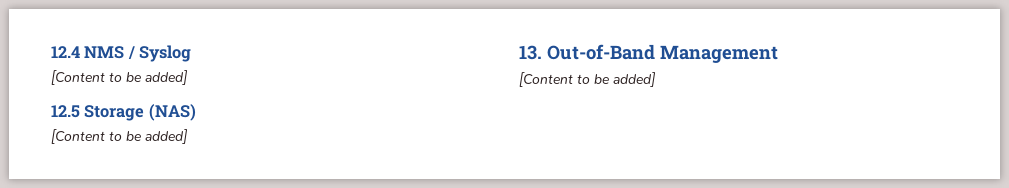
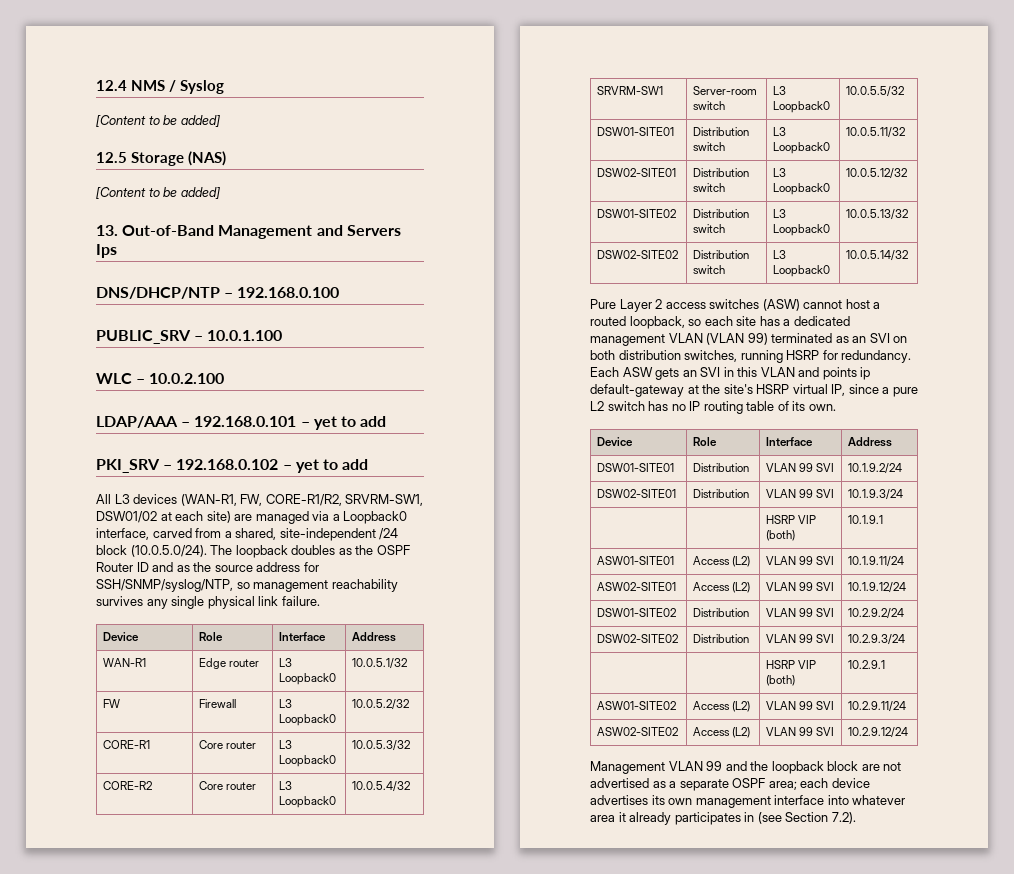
- 13. Out-of-Band Management
- [Content to be added]
+ 13. Out-of-Band Management and Servers Ips
+ DNS/DHCP/NTP – 192.168.0.100
+ PUBLIC_SRV – 10.0.1.100
+ WLC – 10.0.2.100
+ LDAP/AAA – 192.168.0.101 – yet to add
+ PKI_SRV – 192.168.0.102 – yet to add
+ All L3 devices (WAN-R1, FW, CORE-R1/R2, SRVRM-SW1, DSW01/02 at each site) are managed via a Loopback0 interface, carved from a shared, site-independent /24 block (10.0.5.0/24). The loopback doubles as the OSPF Router ID and as the source address for SSH/SNMP/syslog/NTP, so management reachability survives any single physical link failure.
+ Device | Role | Interface | Address
+ WAN-R1 | Edge router | L3 Loopback0 | 10.0.5.1/32
+ FW | Firewall | L3 Loopback0 | 10.0.5.2/32
+ CORE-R1 | Core router | L3 Loopback0 | 10.0.5.3/32
+ CORE-R2 | Core router | L3 Loopback0 | 10.0.5.4/32
+ SRVRM-SW1 | Server-room switch | L3 Loopback0 | 10.0.5.5/32
+ DSW01-SITE01 | Distribution switch | L3 Loopback0 | 10.0.5.11/32
+ DSW02-SITE01 | Distribution switch | L3 Loopback0 | 10.0.5.12/32
+ DSW01-SITE02 | Distribution switch | L3 Loopback0 | 10.0.5.13/32
+ DSW02-SITE02 | Distribution switch | L3 Loopback0 | 10.0.5.14/32
+ Pure Layer 2 access switches (ASW) cannot host a routed loopback, so each site has a dedicated management VLAN (VLAN 99) terminated as an SVI on both distribution switches, running HSRP for redundancy. Each ASW gets an SVI in this VLAN and points ip default-gateway at the site's HSRP virtual IP, since a pure L2 switch has no IP routing table of its own.
+ Device | Role | Interface | Address
+ DSW01-SITE01 | Distribution | VLAN 99 SVI | 10.1.9.2/24
+ DSW02-SITE01 | Distribution | VLAN 99 SVI | 10.1.9.3/24
+ | | HSRP VIP (both) | 10.1.9.1
+ ASW01-SITE01 | Access (L2) | VLAN 99 SVI | 10.1.9.11/24
+ ASW02-SITE01 | Access (L2) | VLAN 99 SVI | 10.1.9.12/24
+ DSW01-SITE02 | Distribution | VLAN 99 SVI | 10.2.9.2/24
+ DSW02-SITE02 | Distribution | VLAN 99 SVI | 10.2.9.3/24
+ | | HSRP VIP (both) | 10.2.9.1
+ ASW01-SITE02 | Access (L2) | VLAN 99 SVI | 10.2.9.11/24
+ ASW02-SITE02 | Access (L2) | VLAN 99 SVI | 10.2.9.12/24
+ Management VLAN 99 and the loopback block are not advertised as a separate OSPF area; each device advertises its own management interface into whatever area it already participates in (see Section 7.2).

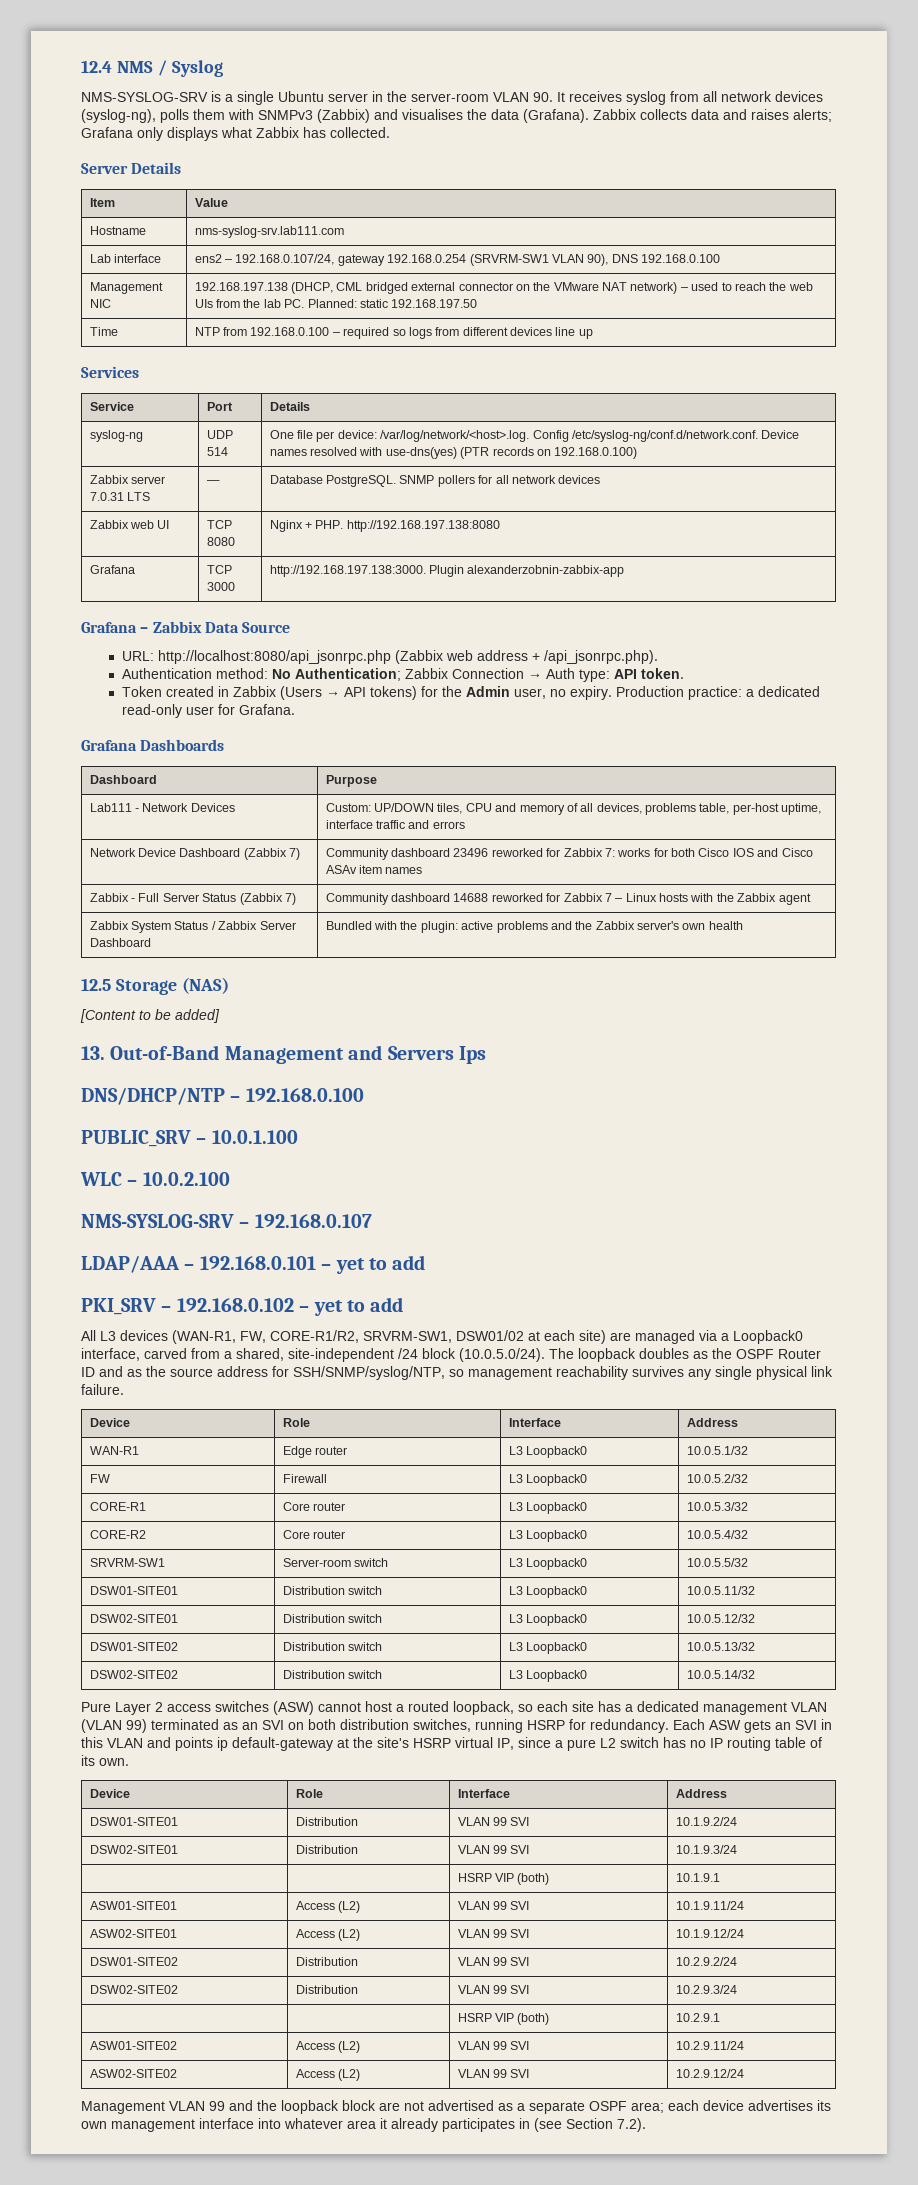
  12.4 NMS / Syslog
- [Content to be added]
+ NMS-SYSLOG-SRV is a single Ubuntu server in the server-room VLAN 90. It receives syslog from all network devices (syslog-ng), polls them with SNMPv3 (Zabbix) and visualises the data (Grafana). Zabbix collects data and raises alerts; Grafana only displays what Zabbix has collected.
+ Server Details
+ Item | Value
+ Hostname | nms-syslog-srv.lab111.com
+ Lab interface | ens2 – 192.168.0.107/24, gateway 192.168.0.254 (SRVRM-SW1 VLAN 90), DNS 192.168.0.100
+ Management NIC | 192.168.197.138 (DHCP, CML bridged external connector on the VMware NAT network) – used to reach the web UIs from the lab PC. Planned: static 192.168.197.50
+ Time | NTP from 192.168.0.100 – required so logs from different devices line up
+ Services
+ Service | Port | Details
+ syslog-ng | UDP 514 | One file per device: /var/log/network/<host>.log. Config /etc/syslog-ng/conf.d/network.conf. Device names resolved with use-dns(yes) (PTR records on 192.168.0.100)
+ Zabbix server 7.0.31 LTS | — | Database PostgreSQL. SNMP pollers for all network devices
+ Zabbix web UI | TCP 8080 | Nginx + PHP. http://192.168.197.138:8080
+ Grafana | TCP 3000 | http://192.168.197.138:3000. Plugin alexanderzobnin-zabbix-app
+ Grafana – Zabbix Data Source
+ URL: http://localhost:8080/api_jsonrpc.php (Zabbix web address + /api_jsonrpc.php).
+ Authentication method: No Authentication; Zabbix Connection → Auth type: API token.
+ Token created in Zabbix (Users → API tokens) for the Admin user, no expiry. Production practice: a dedicated read-only user for Grafana.
+ Grafana Dashboards
+ Dashboard | Purpose
+ Lab111 - Network Devices | Custom: UP/DOWN tiles, CPU and memory of all devices, problems table, per-host uptime, interface traffic and errors
+ Network Device Dashboard (Zabbix 7) | Community dashboard 23496 reworked for Zabbix 7: works for both Cisco IOS and Cisco ASAv item names
+ Zabbix - Full Server Status (Zabbix 7) | Community dashboard 14688 reworked for Zabbix 7 – Linux hosts with the Zabbix agent
+ Zabbix System Status / Zabbix Server Dashboard | Bundled with the plugin: active problems and the Zabbix server's own health
+ NMS-SYSLOG-SRV – 192.168.0.107

